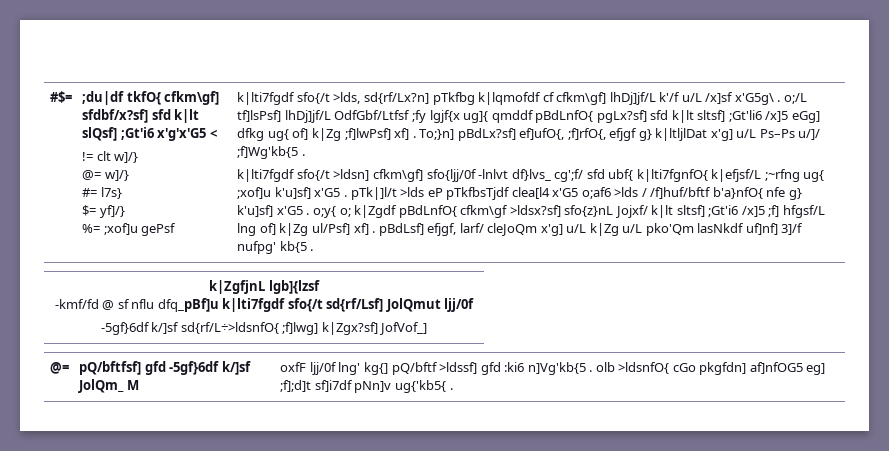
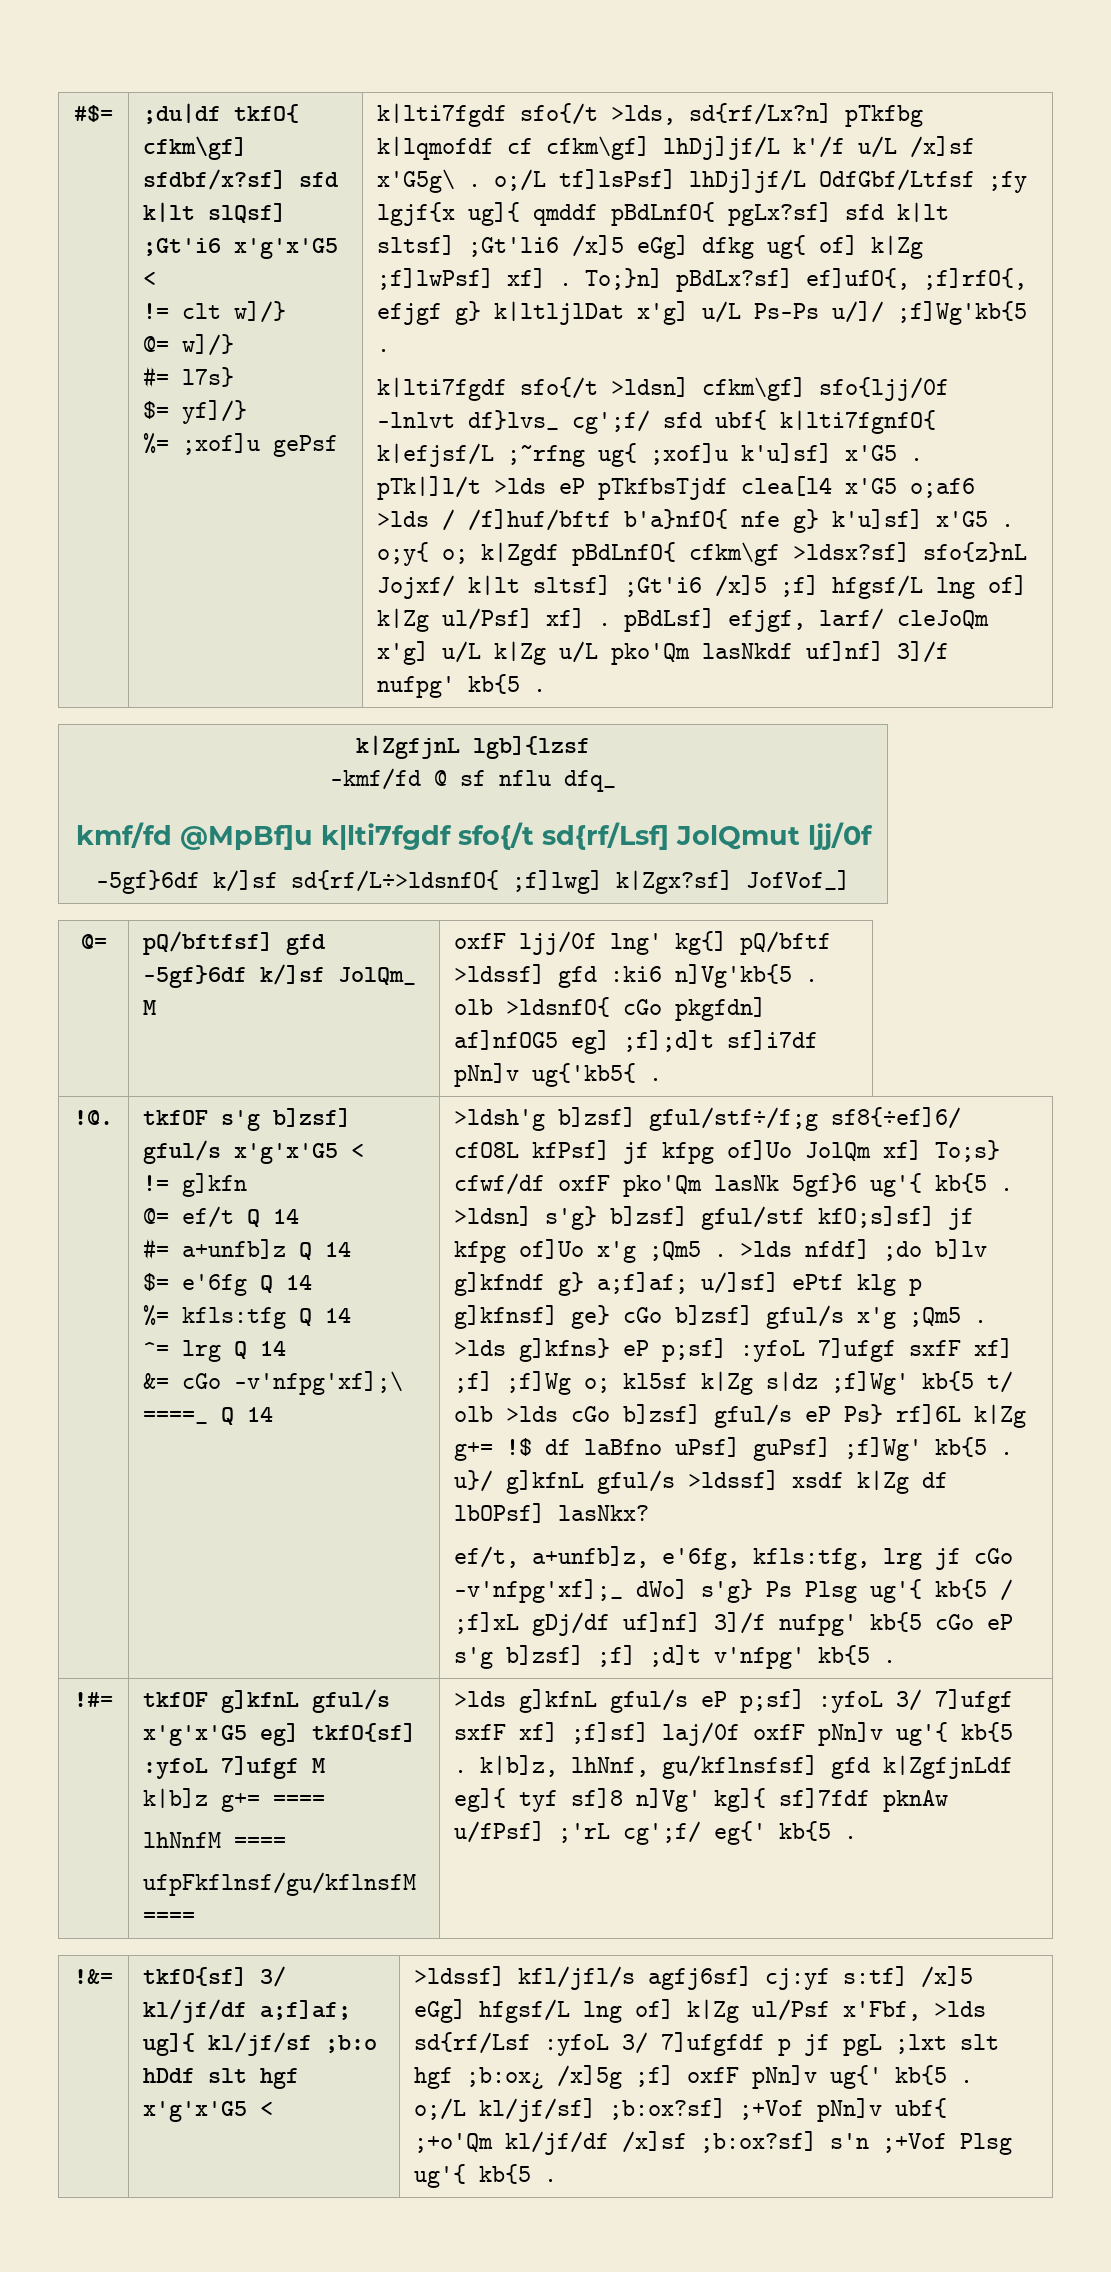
  k|ZgfjnL lgb]{lzsf
- -kmf/fd @ sf nflu dfq_pBf]u k|lti7fgdf sfo{/t sd{rf/Lsf] JolQmut ljj/0f
+ -kmf/fd @ sf nflu dfq_
+ kmf/fd @MpBf]u k|lti7fgdf sfo{/t sd{rf/Lsf] JolQmut ljj/0f
+ !@. | tkfOF s'g b]zsf] gful/s x'g'x'G5 <
+ != g]kfn
+ @= ef/t Q 14
+ #= a+unfb]z Q 14
+ $= e'6fg Q 14
+ %= kfls:tfg Q 14
+ ^= lrg Q 14
+ &= cGo -v'nfpg'xf];\ ====_ Q 14 | >ldsh'g b]zsf] gful/stf÷/f;g sf8{÷ef]6/ cfO8L kfPsf] jf kfpg of]Uo JolQm xf] To;s} cfwf/df oxfF pko'Qm lasNk 5gf}6 ug'{ kb{5 . >ldsn] s'g} b]zsf] gful/stf kfO;s]sf] jf kfpg of]Uo x'g ;Qm5 . >lds nfdf] ;do b]lv g]kfndf g} a;f]af; u/]sf] ePtf klg p g]kfnsf] ge} cGo b]zsf] gful/s x'g ;Qm5 . >lds g]kfns} eP p;sf] :yfoL 7]ufgf sxfF xf] ;f] ;f]Wg o; kl5sf k|Zg s|dz ;f]Wg' kb{5 t/ olb >lds cGo b]zsf] gful/s eP Ps} rf]6L k|Zg g+= !$ df laBfno uPsf] guPsf] ;f]Wg' kb{5 . u}/ g]kfnL gful/s >ldssf] xsdf k|Zg df lbOPsf] lasNkx?
+ ef/t, a+unfb]z, e'6fg, kfls:tfg, lrg jf cGo -v'nfpg'xf];_ dWo] s'g} Ps Plsg ug'{ kb{5 / ;f]xL gDj/df uf]nf] 3]/f nufpg' kb{5 cGo eP s'g b]zsf] ;f] ;d]t v'nfpg' kb{5 .
+ !#= | tkfOF g]kfnL gful/s x'g'x'G5 eg] tkfO{sf] :yfoL 7]ufgf M
+ k|b]z g+= ====
+ lhNnfM ====
+ ufpFkflnsf/gu/kflnsfM ==== | >lds g]kfnL gful/s eP p;sf] :yfoL 3/ 7]ufgf sxfF xf] ;f]sf] laj/0f oxfF pNn]v ug'{ kb{5 . k|b]z, lhNnf, gu/kflnsfsf] gfd k|ZgfjnLdf eg]{ tyf sf]8 n]Vg' kg]{ sf]7fdf pknAw u/fPsf] ;'rL cg';f/ eg{' kb{5 .
+ !&= | tkfO{sf] 3/ kl/jf/df a;f]af; ug]{ kl/jf/sf ;b:o hDdf slt hgf x'g'x'G5 < | >ldssf] kfl/jfl/s agfj6sf] cj:yf s:tf] /x]5 eGg] hfgsf/L lng of] k|Zg ul/Psf x'Fbf, >lds sd{rf/Lsf :yfoL 3/ 7]ufgfdf p jf pgL ;lxt slt hgf ;b:ox¿ /x]5g ;f] oxfF pNn]v ug{' kb{5 . o;/L kl/jf/sf] ;b:ox?sf] ;+Vof pNn]v ubf{ ;+o'Qm kl/jf/df /x]sf ;b:ox?sf] s'n ;+Vof Plsg ug'{ kb{5 .

